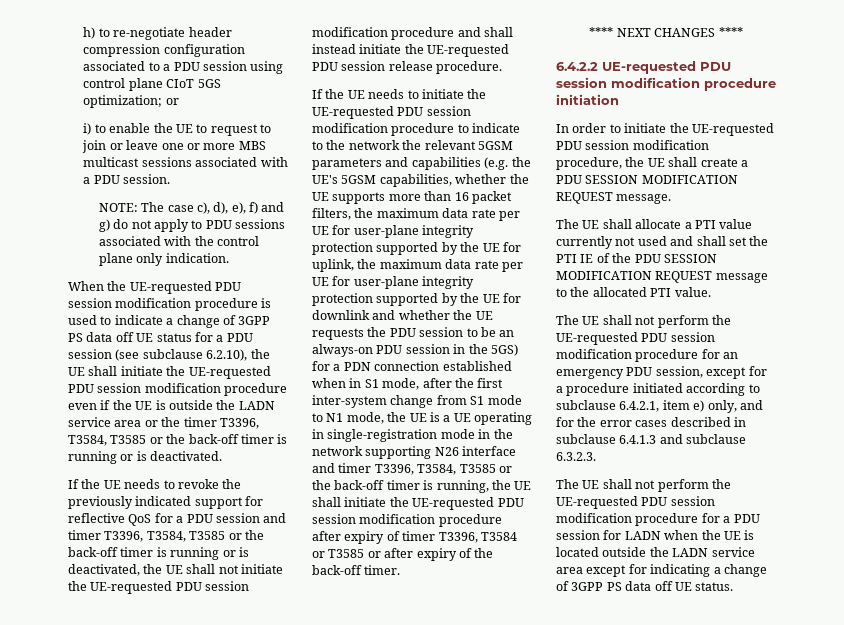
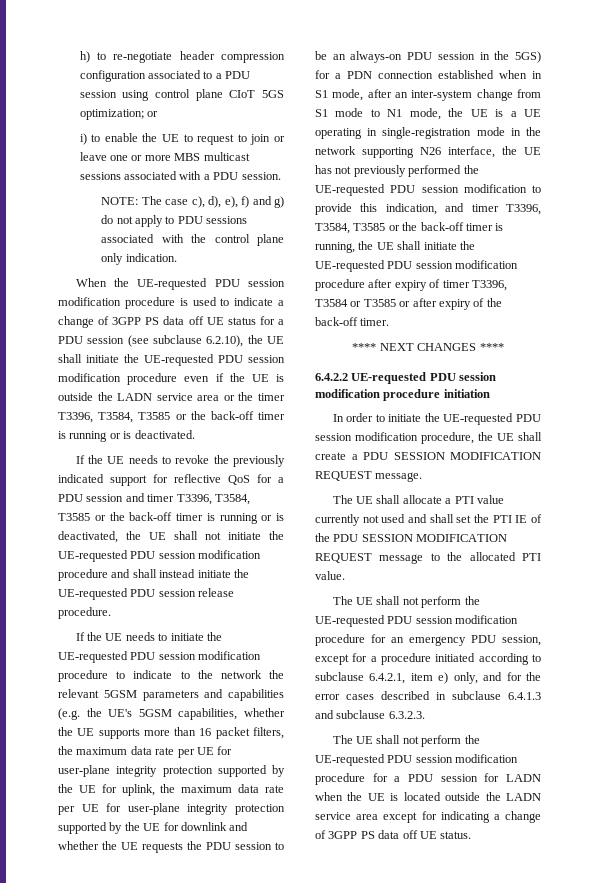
- If the UE needs to initiate the UE-requested PDU session modification procedure to indicate to the network the relevant 5GSM parameters and capabilities (e.g. the UE's 5GSM capabilities, whether the UE supports more than 16 packet filters, the maximum data rate per UE for user-plane integrity protection supported by the UE for uplink, the maximum data rate per UE for user-plane integrity protection supported by the UE for downlink and whether the UE requests the PDU session to be an always-on PDU session in the 5GS) for a PDN connection established when in S1 mode, after the first inter-system change from S1 mode to N1 mode, the UE is a UE operating in single-registration mode in the network supporting N26 interface and timer T3396, T3584, T3585 or the back-off timer is running, the UE shall initiate the UE-requested PDU session modification procedure after expiry of timer T3396, T3584 or T3585 or after expiry of the back-off timer.
+ If the UE needs to initiate the UE-requested PDU session modification procedure to indicate to the network the relevant 5GSM parameters and capabilities (e.g. the UE's 5GSM capabilities, whether the UE supports more than 16 packet filters, the maximum data rate per UE for user-plane integrity protection supported by the UE for uplink, the maximum data rate per UE for user-plane integrity protection supported by the UE for downlink and whether the UE requests the PDU session to be an always-on PDU session in the 5GS) for a PDN connection established when in S1 mode, after an inter-system change from S1 mode to N1 mode, the UE is a UE operating in single-registration mode in the network supporting N26 interface, the UE has not previously performed the UE-requested PDU session modification to provide this indication, and timer T3396, T3584, T3585 or the back-off timer is running, the UE shall initiate the UE-requested PDU session modification procedure after expiry of timer T3396, T3584 or T3585 or after expiry of the back-off timer.

